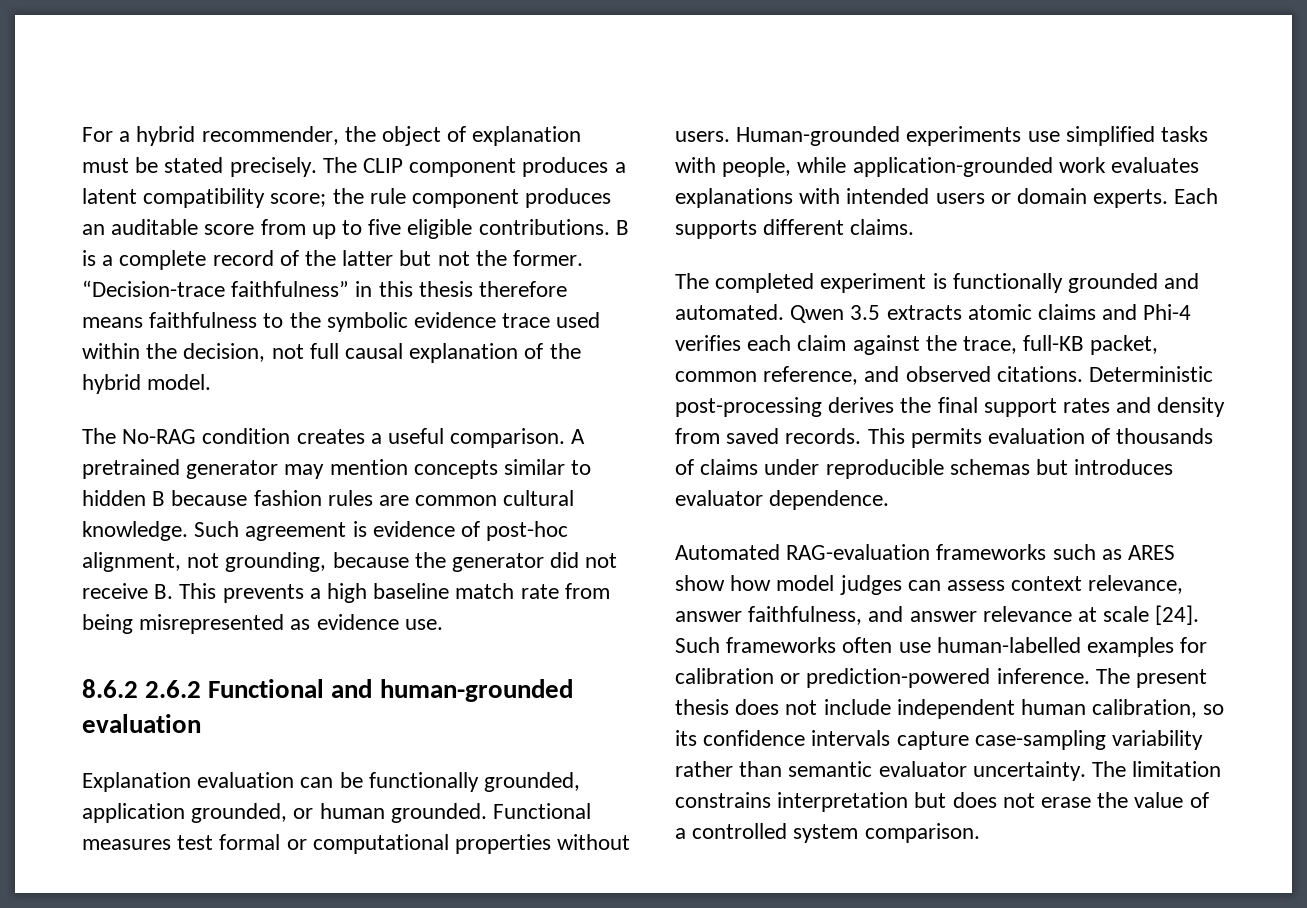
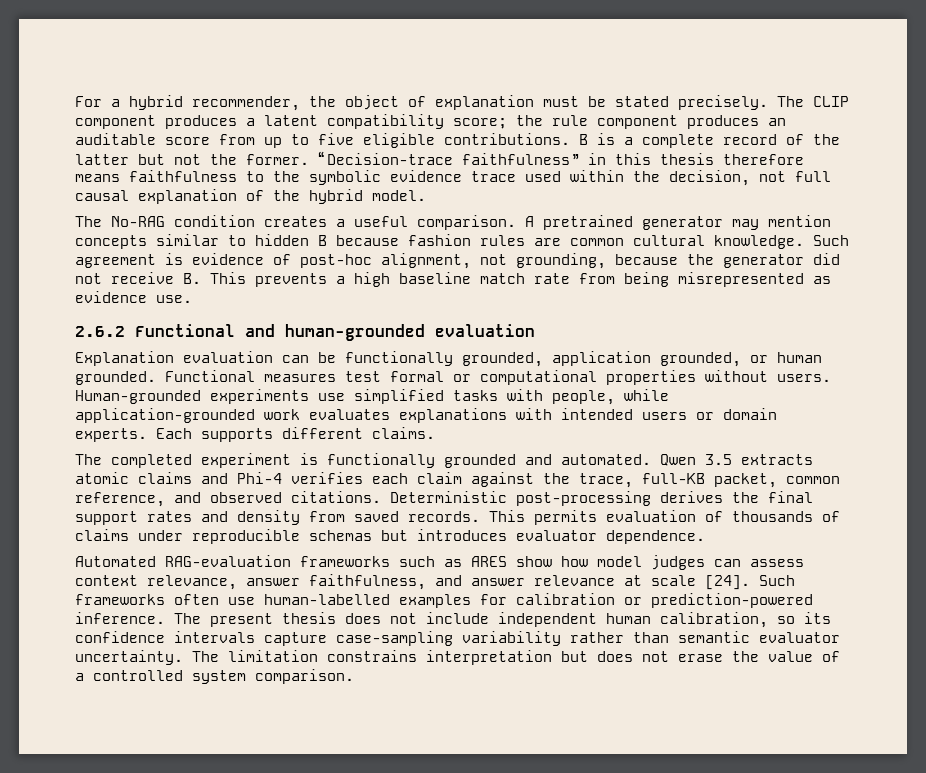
- 8.6.2 2.6.2 Functional and human-grounded evaluation
+ 2.6.2 Functional and human-grounded evaluation

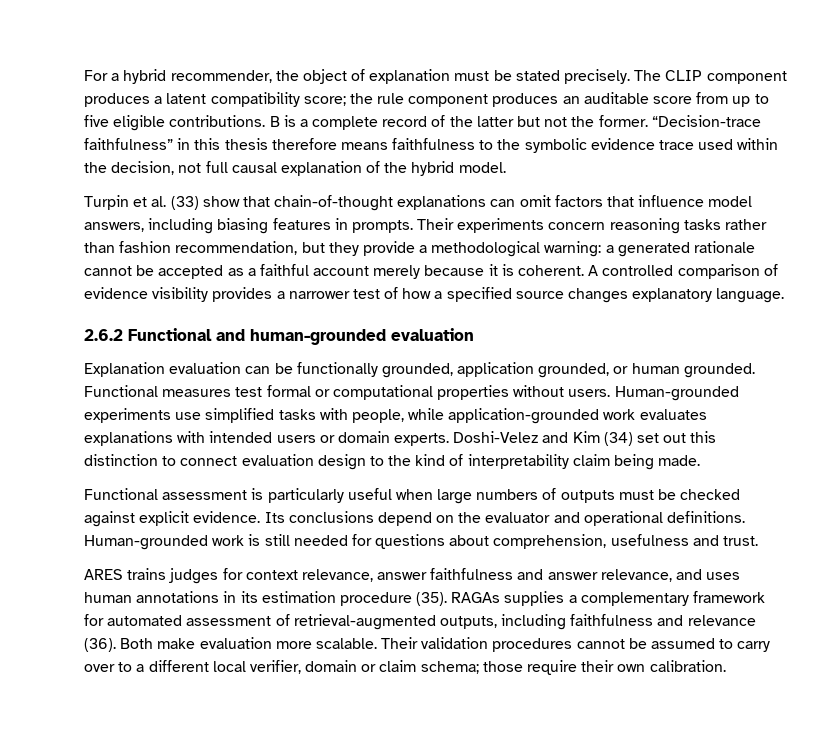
- The No-RAG condition creates a useful comparison. A pretrained generator may mention concepts similar to hidden B because fashion rules are common cultural knowledge. Such agreement is evidence of post-hoc alignment, not grounding, because the generator did not receive B. This prevents a high baseline match rate from being misrepresented as evidence use.
+ Turpin et al. (33) show that chain-of-thought explanations can omit factors that influence model answers, including biasing features in prompts. Their experiments concern reasoning tasks rather than fashion recommendation, but they provide a methodological warning: a generated rationale cannot be accepted as a faithful account merely because it is coherent. A controlled comparison of evidence visibility provides a narrower test of how a specified source changes explanatory language.
- Each supports different claims.
- The completed experiment is functionally grounded and automated. Qwen 3.5 extracts atomic claims and Phi-4 verifies each claim against the trace, full-KB packet, common reference, and observed citations. Deterministic post-processing derives the final support rates and density from saved records. This permits evaluation of thousands of claims under reproducible schemas but introduces evaluator dependence.
- Automated RAG-evaluation frameworks such as ARES show how model judges can assess context relevance, answer faithfulness, and answer relevance at scale [24]. Such frameworks often use human-labelled examples for calibration or prediction-powered inference. The present thesis does not include independent human calibration, so its confidence intervals capture case-sampling variability rather than semantic evaluator uncertainty. The limitation constrains interpretation but does not erase the value of a controlled system comparison.
+ Doshi-Velez and Kim (34) set out this distinction to connect evaluation design to the kind of interpretability claim being made.
+ Functional assessment is particularly useful when large numbers of outputs must be checked against explicit evidence. Its conclusions depend on the evaluator and operational definitions. Human-grounded work is still needed for questions about comprehension, usefulness and trust.
+ ARES trains judges for context relevance, answer faithfulness and answer relevance, and uses human annotations in its estimation procedure (35). RAGAs supplies a complementary framework for automated assessment of retrieval-augmented outputs, including faithfulness and relevance (36). Both make evaluation more scalable. Their validation procedures cannot be assumed to carry over to a different local verifier, domain or claim schema; those require their own calibration.

